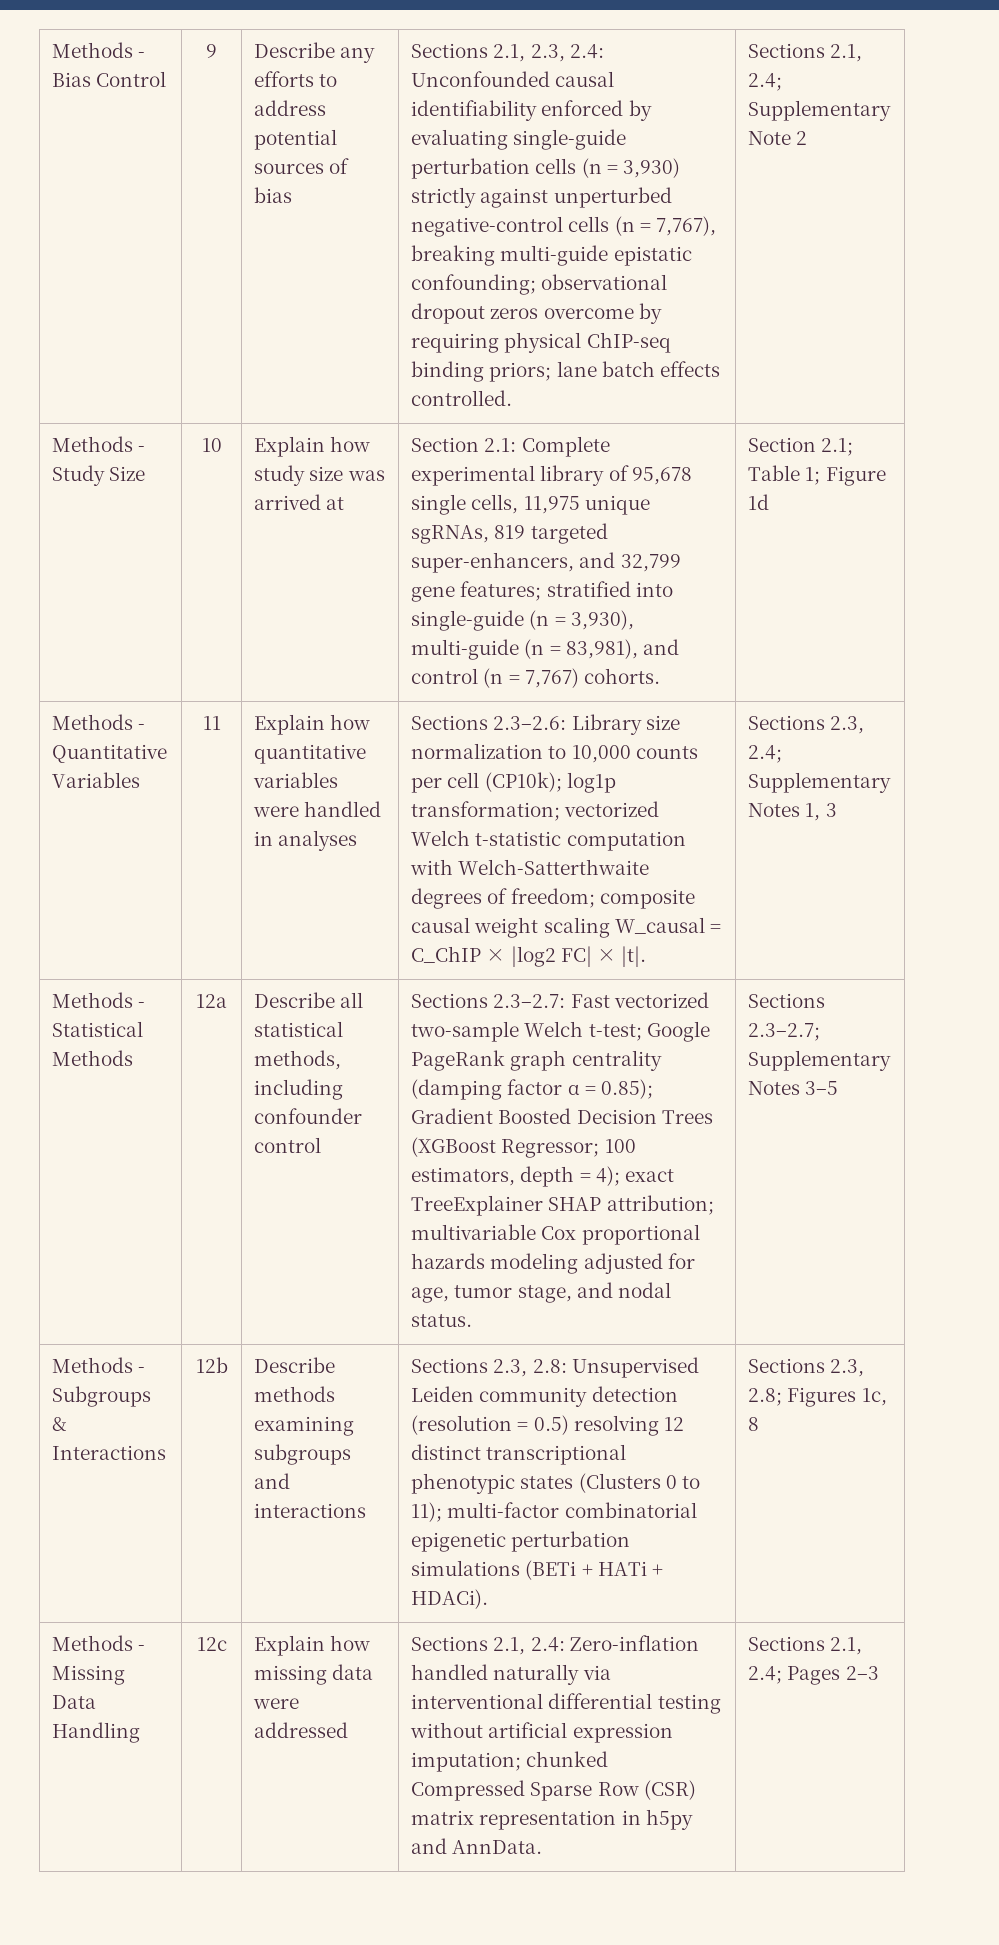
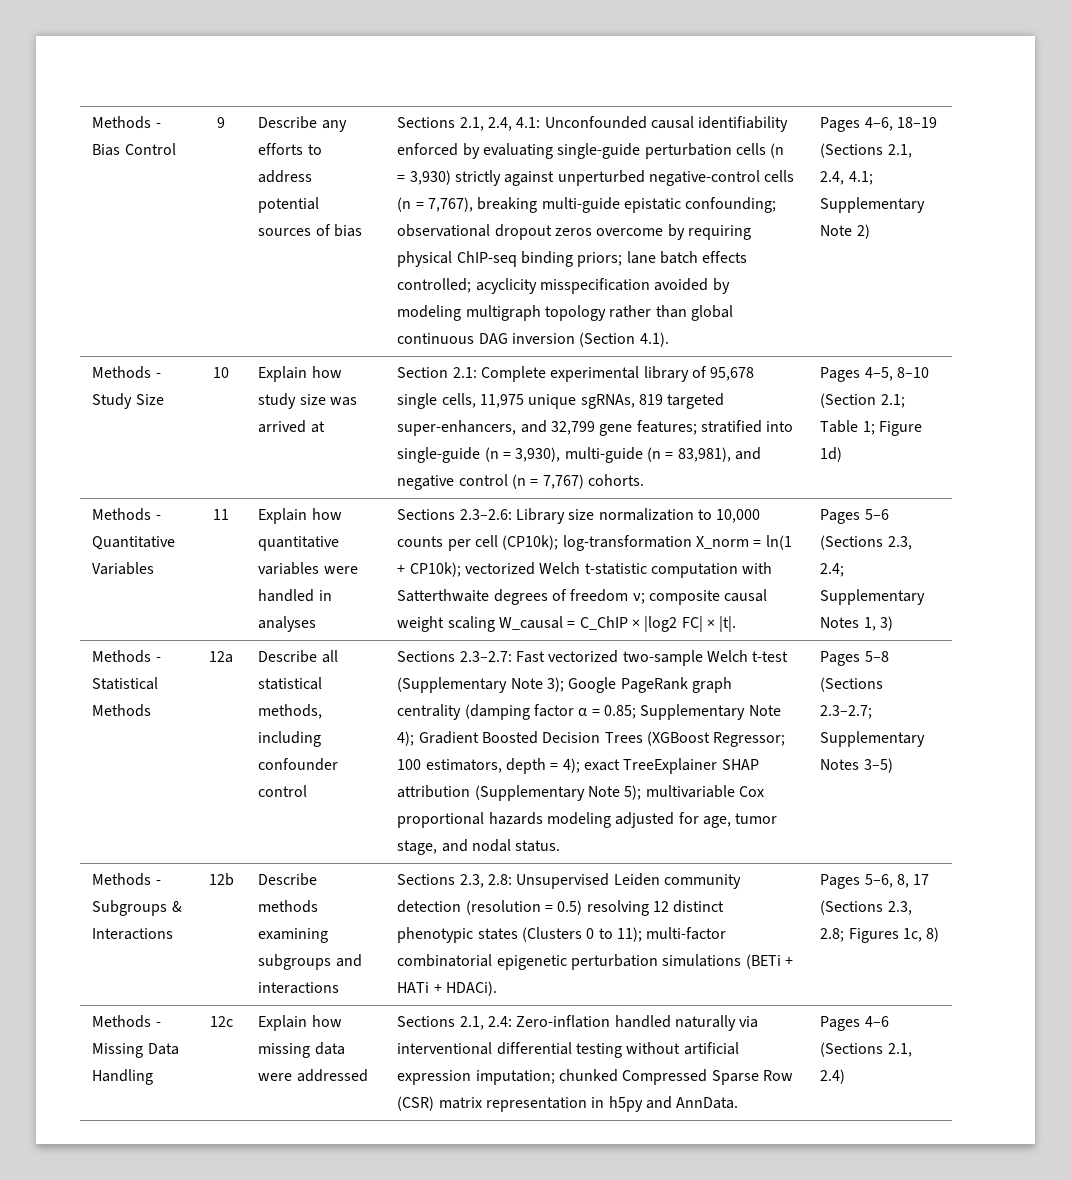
- Sections 2.1, 2.3, 2.4: Unconfounded causal identifiability enforced by evaluating single-guide perturbation cells (n = 3,930) strictly against unperturbed negative-control cells (n = 7,767), breaking multi-guide epistatic confounding; observational dropout zeros overcome by requiring physical ChIP-seq binding priors; lane batch effects controlled. | Sections 2.1, 2.4; Supplementary Note 2
+ Sections 2.1, 2.4, 4.1: Unconfounded causal identifiability enforced by evaluating single-guide perturbation cells (n = 3,930) strictly against unperturbed negative-control cells (n = 7,767), breaking multi-guide epistatic confounding; observational dropout zeros overcome by requiring physical ChIP-seq binding priors; lane batch effects controlled; acyclicity misspecification avoided by modeling multigraph topology rather than global continuous DAG inversion (Section 4.1). | Pages 4–6, 18–19 (Sections 2.1, 2.4, 4.1; Supplementary Note 2)
- Section 2.1: Complete experimental library of 95,678 single cells, 11,975 unique sgRNAs, 819 targeted super-enhancers, and 32,799 gene features; stratified into single-guide (n = 3,930), multi-guide (n = 83,981), and control (n = 7,767) cohorts.
+ Section 2.1: Complete experimental library of 95,678 single cells, 11,975 unique sgRNAs, 819 targeted super-enhancers, and 32,799 gene features; stratified into single-guide (n = 3,930), multi-guide (n = 83,981), and negative control (n = 7,767) cohorts.
- Section 2.1; Table 1; Figure 1d
+ Pages 4–5, 8–10 (Section 2.1; Table 1; Figure 1d)
- Sections 2.3–2.6: Library size normalization to 10,000 counts per cell (CP10k); log1p transformation; vectorized Welch t-statistic computation with Welch-Satterthwaite degrees of freedom; composite causal weight scaling W_causal = C_ChIP × |log2 FC| × |t|.
+ Sections 2.3–2.6: Library size normalization to 10,000 counts per cell (CP10k); log-transformation X_norm = ln(1 + CP10k); vectorized Welch t-statistic computation with Satterthwaite degrees of freedom ν; composite causal weight scaling W_causal = C_ChIP × |log2 FC| × |t|.
- Sections 2.3, 2.4; Supplementary Notes 1, 3
+ Pages 5–6 (Sections 2.3, 2.4; Supplementary Notes 1, 3)
- Sections 2.3–2.7: Fast vectorized two-sample Welch t-test; Google PageRank graph centrality (damping factor α = 0.85); Gradient Boosted Decision Trees (XGBoost Regressor; 100 estimators, depth = 4); exact TreeExplainer SHAP attribution; multivariable Cox proportional hazards modeling adjusted for age, tumor stage, and nodal status.
+ Sections 2.3–2.7: Fast vectorized two-sample Welch t-test (Supplementary Note 3); Google PageRank graph centrality (damping factor α = 0.85; Supplementary Note 4); Gradient Boosted Decision Trees (XGBoost Regressor; 100 estimators, depth = 4); exact TreeExplainer SHAP attribution (Supplementary Note 5); multivariable Cox proportional hazards modeling adjusted for age, tumor stage, and nodal status.
- Sections 2.3–2.7; Supplementary Notes 3–5
+ Pages 5–8 (Sections 2.3–2.7; Supplementary Notes 3–5)
- Sections 2.3, 2.8: Unsupervised Leiden community detection (resolution = 0.5) resolving 12 distinct transcriptional phenotypic states (Clusters 0 to 11); multi-factor combinatorial epigenetic perturbation simulations (BETi + HATi + HDACi).
+ Sections 2.3, 2.8: Unsupervised Leiden community detection (resolution = 0.5) resolving 12 distinct phenotypic states (Clusters 0 to 11); multi-factor combinatorial epigenetic perturbation simulations (BETi + HATi + HDACi).
- Sections 2.3, 2.8; Figures 1c, 8
+ Pages 5–6, 8, 17 (Sections 2.3, 2.8; Figures 1c, 8)
- Sections 2.1, 2.4; Pages 2–3
+ Pages 4–6 (Sections 2.1, 2.4)

